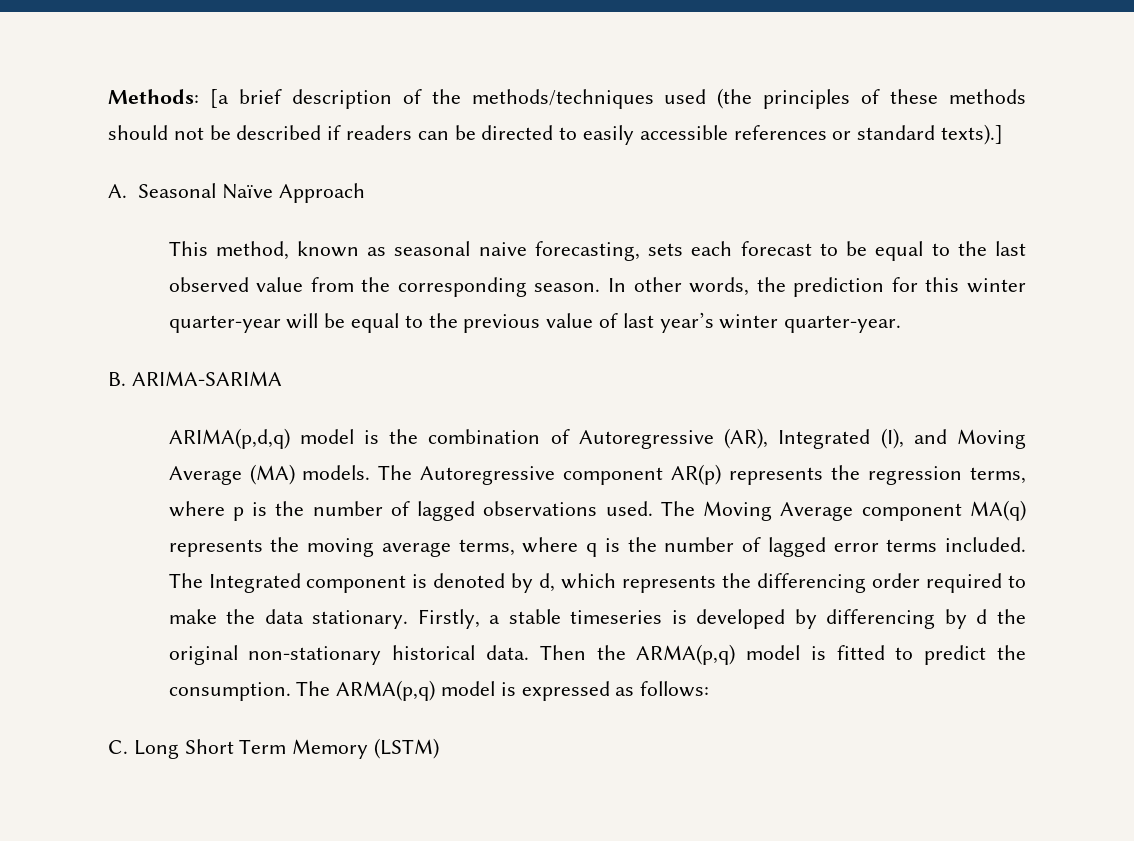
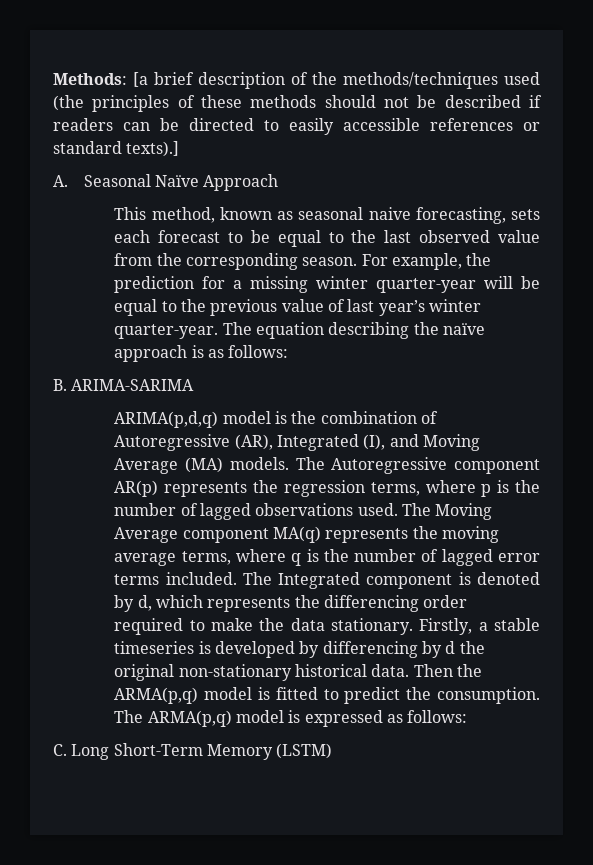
- In other words, the prediction for this winter quarter-year will be equal to the previous value of last year’s winter quarter-year.
+ For example, the prediction for a missing winter quarter-year will be equal to the previous value of last year’s winter quarter-year. The equation describing the naïve approach is as follows:
- C. Long Short Term Memory (LSTM)
+ C. Long Short-Term Memory (LSTM)

